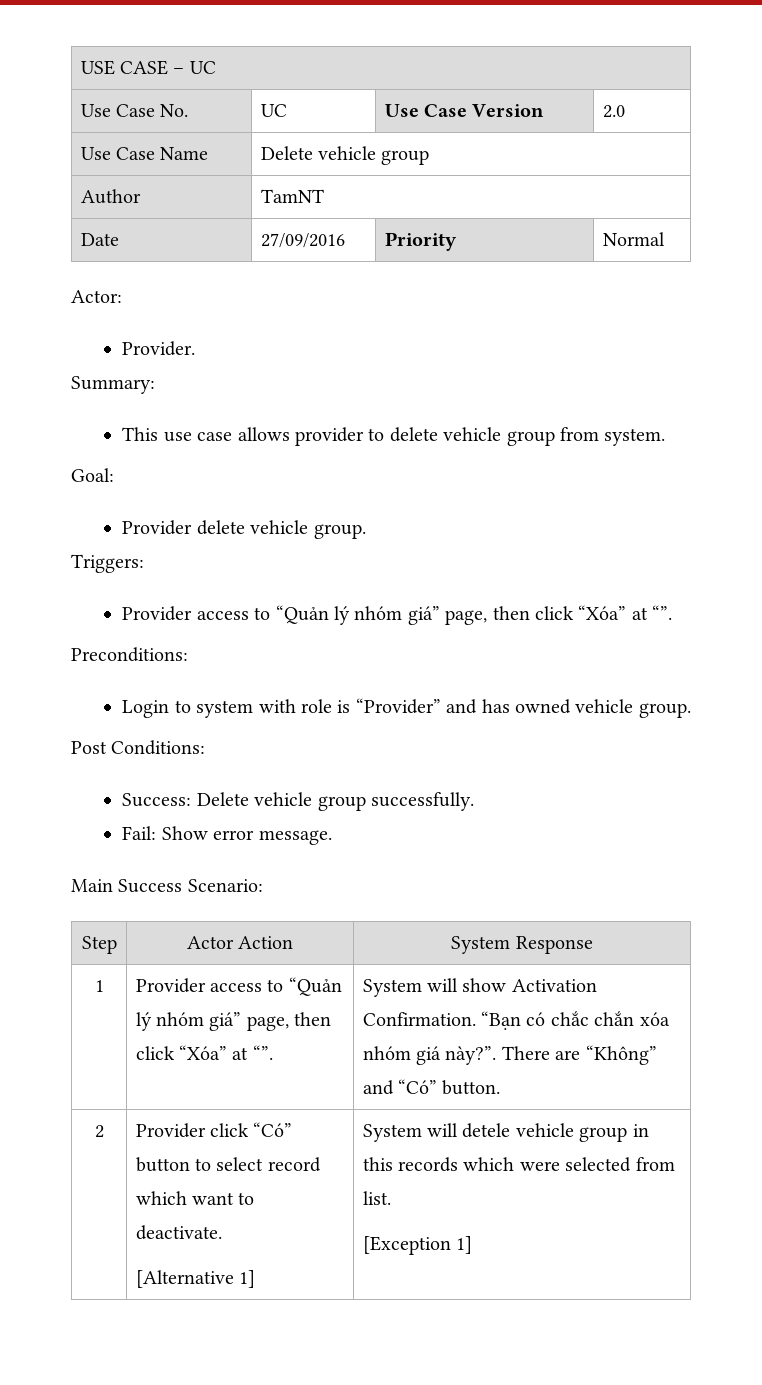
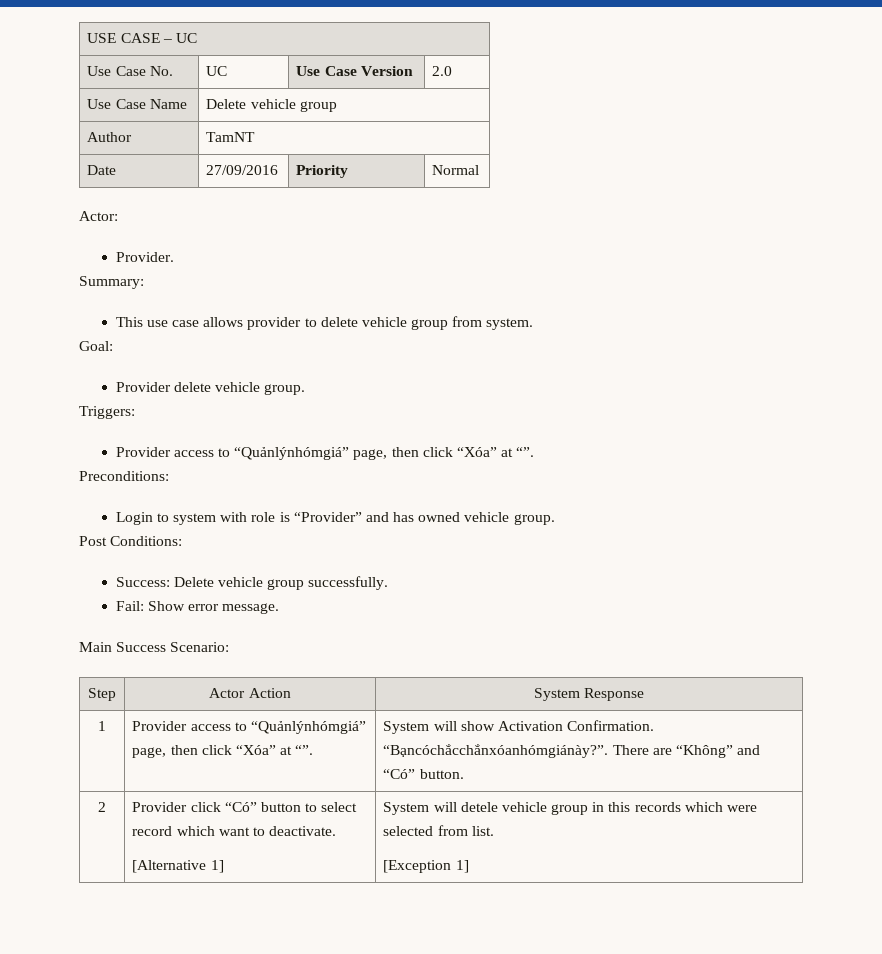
  Triggers:
- Provider access to “Quản lý nhóm giá” page, then click “Xóa” at “”.
+ Provider access to “Quảnlýnhómgiá” page, then click “Xóa” at “”.
- 1 | Provider access to “Quản lý nhóm giá” page, then click “Xóa” at “”. | System will show Activation Confirmation. “Bạn có chắc chắn xóa nhóm giá này?”. There are “Không” and “Có” button.
+ 1 | Provider access to “Quảnlýnhómgiá” page, then click “Xóa” at “”. | System will show Activation Confirmation. “Bạncóchắcchắnxóanhómgiánày?”. There are “Không” and “Có” button.

